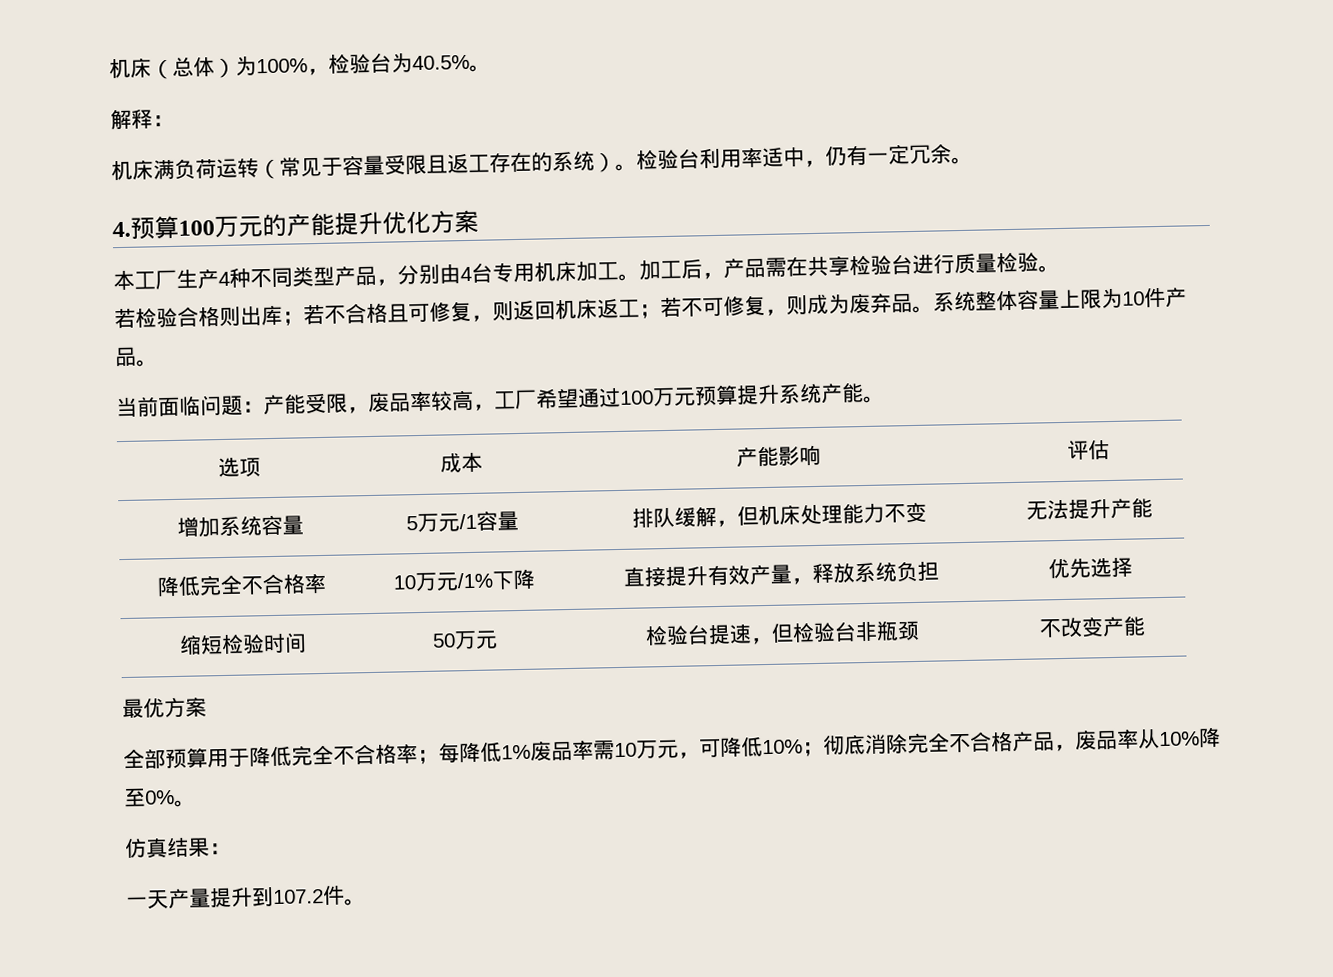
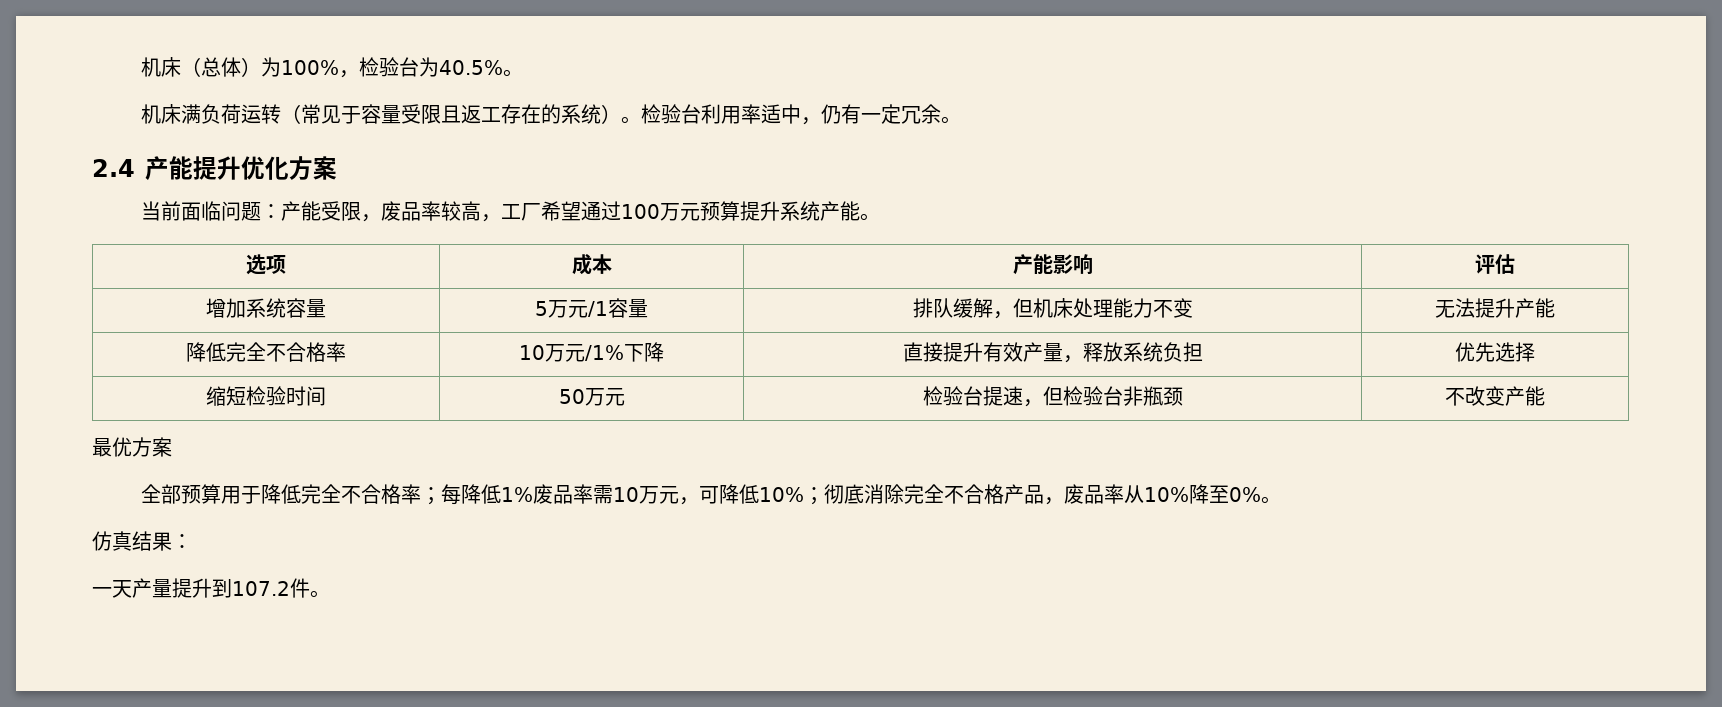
- 解释：
- 4.预算100万元的产能提升优化方案
+ 2.4产能提升优化方案
- 本工厂生产4种不同类型产品，分别由4台专用机床加工。加工后，产品需在共享检验台进行质量检验。
- 若检验合格则出库；若不合格且可修复，则返回机床返工；若不可修复，则成为废弃品。系统整体容量上限为10件产品。

